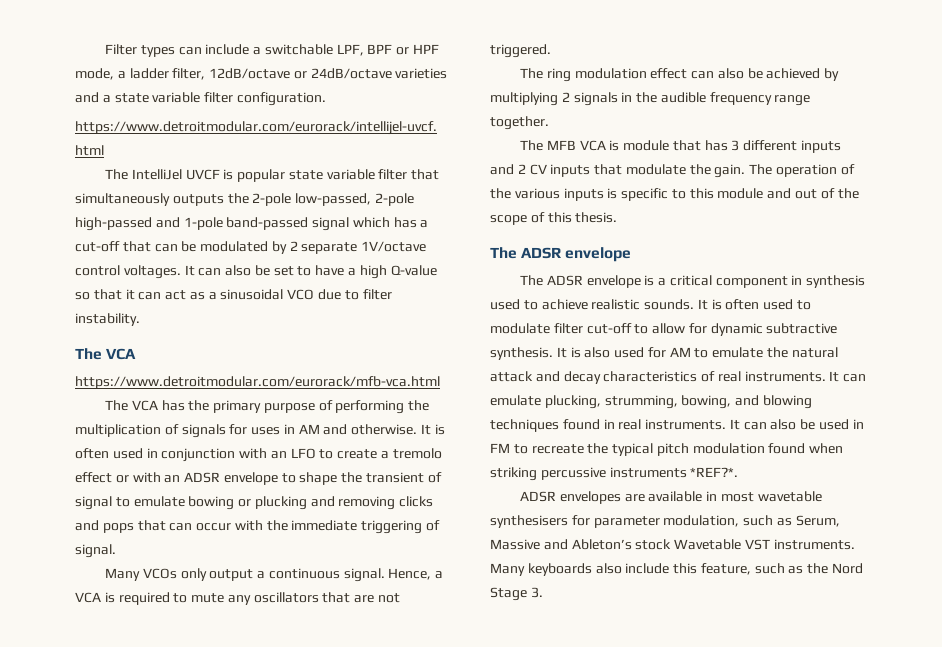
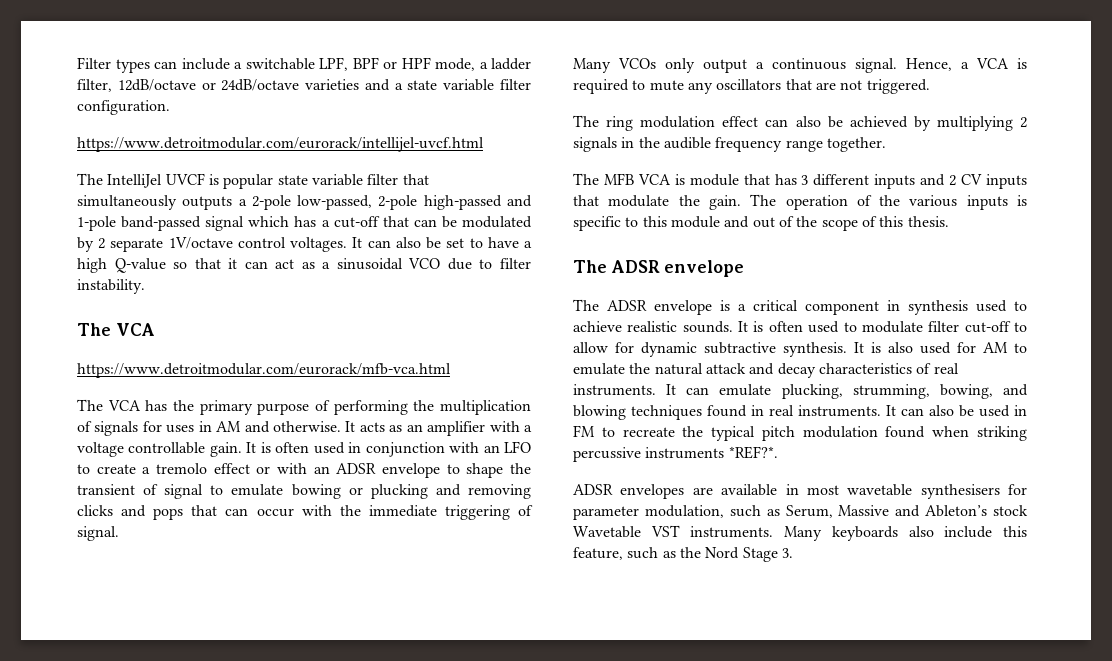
- The IntelliJel UVCF is popular state variable filter that simultaneously outputs the 2-pole low-passed, 2-pole high-passed and 1-pole band-passed signal which has a cut-off that can be modulated by 2 separate 1V/octave control voltages.
+ The IntelliJel UVCF is popular state variable filter that simultaneously outputs a 2-pole low-passed, 2-pole high-passed and 1-pole band-passed signal which has a cut-off that can be modulated by 2 separate 1V/octave control voltages.
- It is often used in conjunction with an LFO to create a tremolo effect or with an ADSR envelope to shape the transient of signal to emulate bowing or plucking and removing clicks and pops that can occur with the immediate triggering of signal.
+ It acts as an amplifier with a voltage controllable gain. It is often used in conjunction with an LFO to create a tremolo effect or with an ADSR envelope to shape the transient of signal to emulate bowing or plucking and removing clicks and pops that can occur with the immediate triggering of signal.

